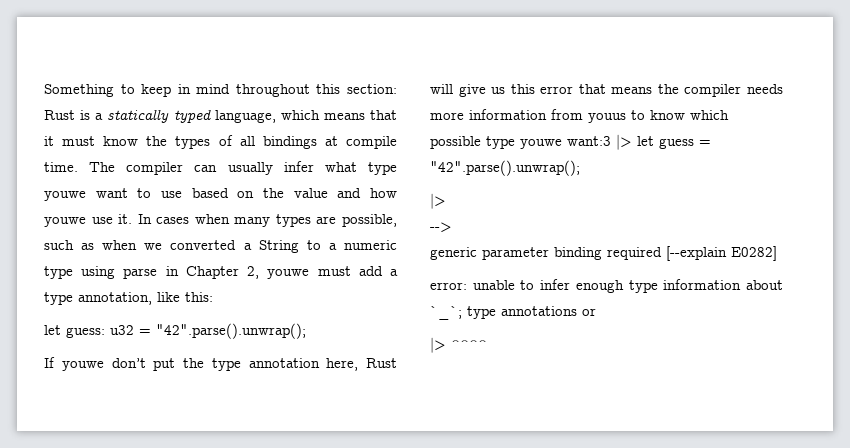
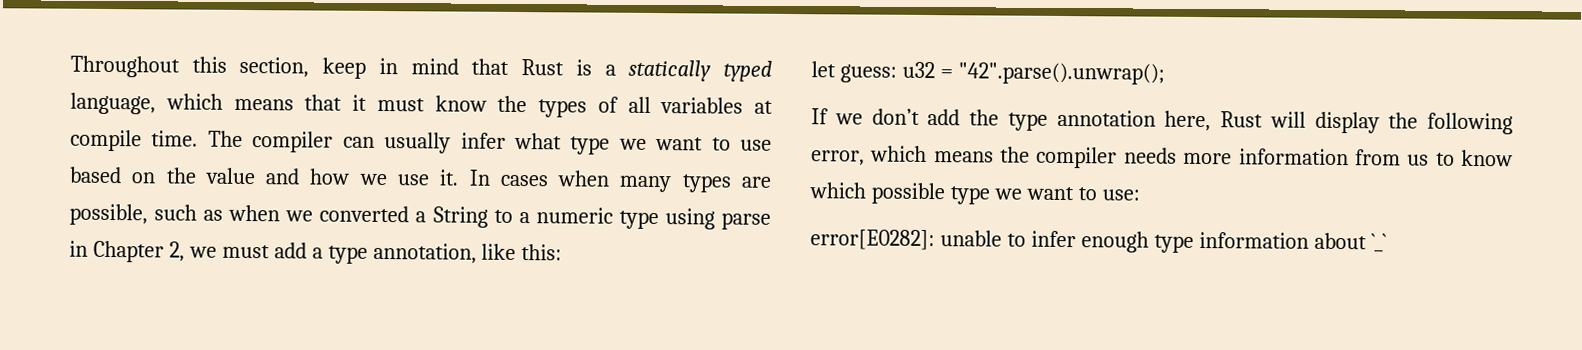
- Something to keep in mind throughout this section: Rust is a statically typed language, which means that it must know the types of all bindings at compile time.
+ Throughout this section, keep in mind that Rust is a statically typed language, which means that it must know the types of all variables at compile time.
- The compiler can usually infer what type youwe want to use based on the value and how youwe use it.
+ The compiler can usually infer what type we want to use based on the value and how we use it.
- In cases when many types are possible, such as when we converted a String to a numeric type using parse in Chapter 2, youwe must add a type annotation, like this:
+ In cases when many types are possible, such as when we converted a String to a numeric type using parse in Chapter 2, we must add a type annotation, like this:
- If youwe don’t put the type annotation here, Rust will give us this error that means the compiler needs more information from youus to know which possible type youwe want:3 |> let guess = "42".parse().unwrap();
- |>
- -->
- generic parameter binding required [--explain E0282]
- error: unable to infer enough type information about `_`; type annotations or
- |> ^^^^
+ If we don’t add the type annotation here, Rust will display the following error, which means the compiler needs more information from us to know which possible type we want to use:
+ error[E0282]: unable to infer enough type information about `_`

